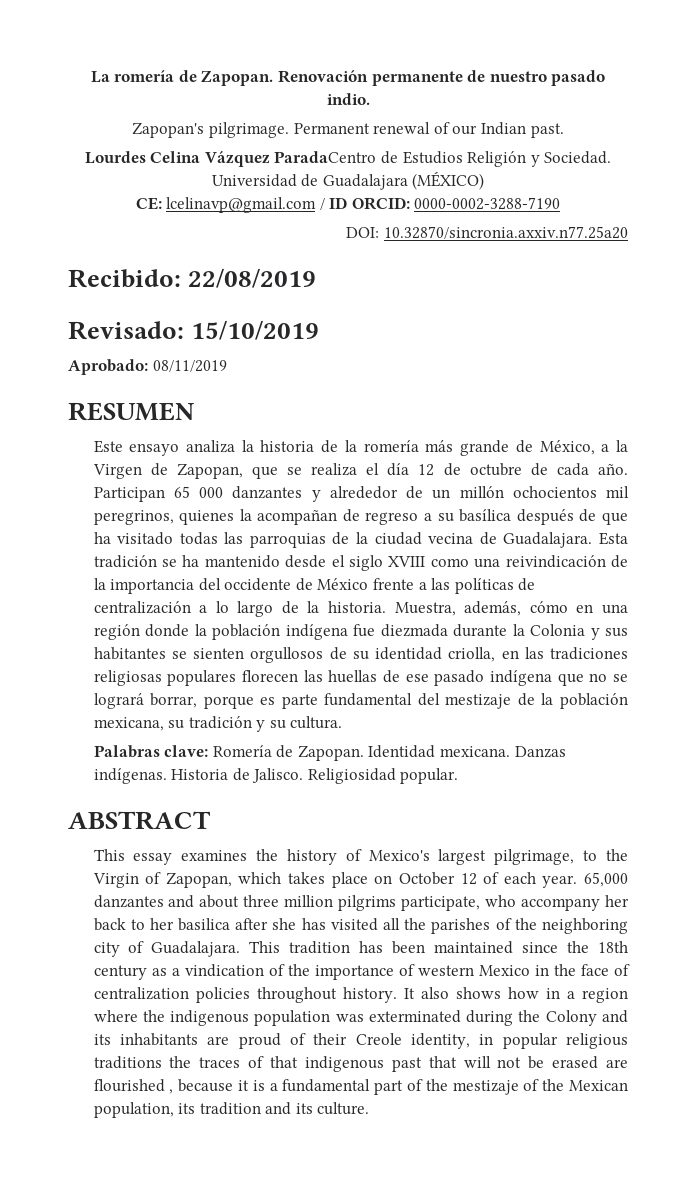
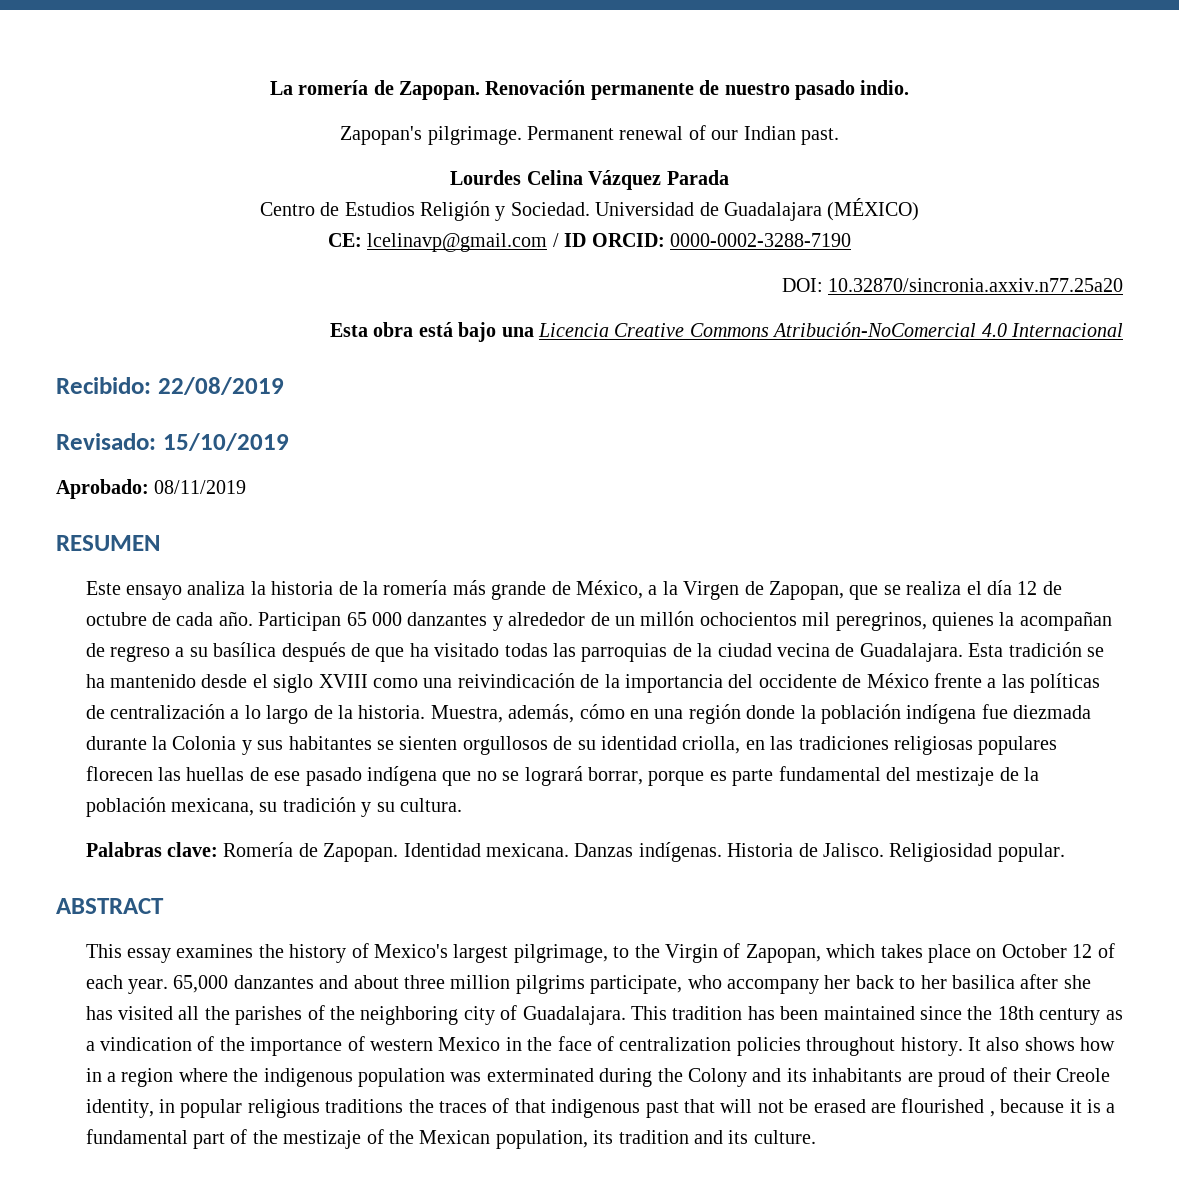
- Lourdes Celina Vázquez ParadaCentro de Estudios Religión y Sociedad.
+ Lourdes Celina Vázquez Parada
+ Centro de Estudios Religión y Sociedad.
+ Esta obra está bajo una Licencia Creative Commons Atribución-NoComercial 4.0 Internacional

